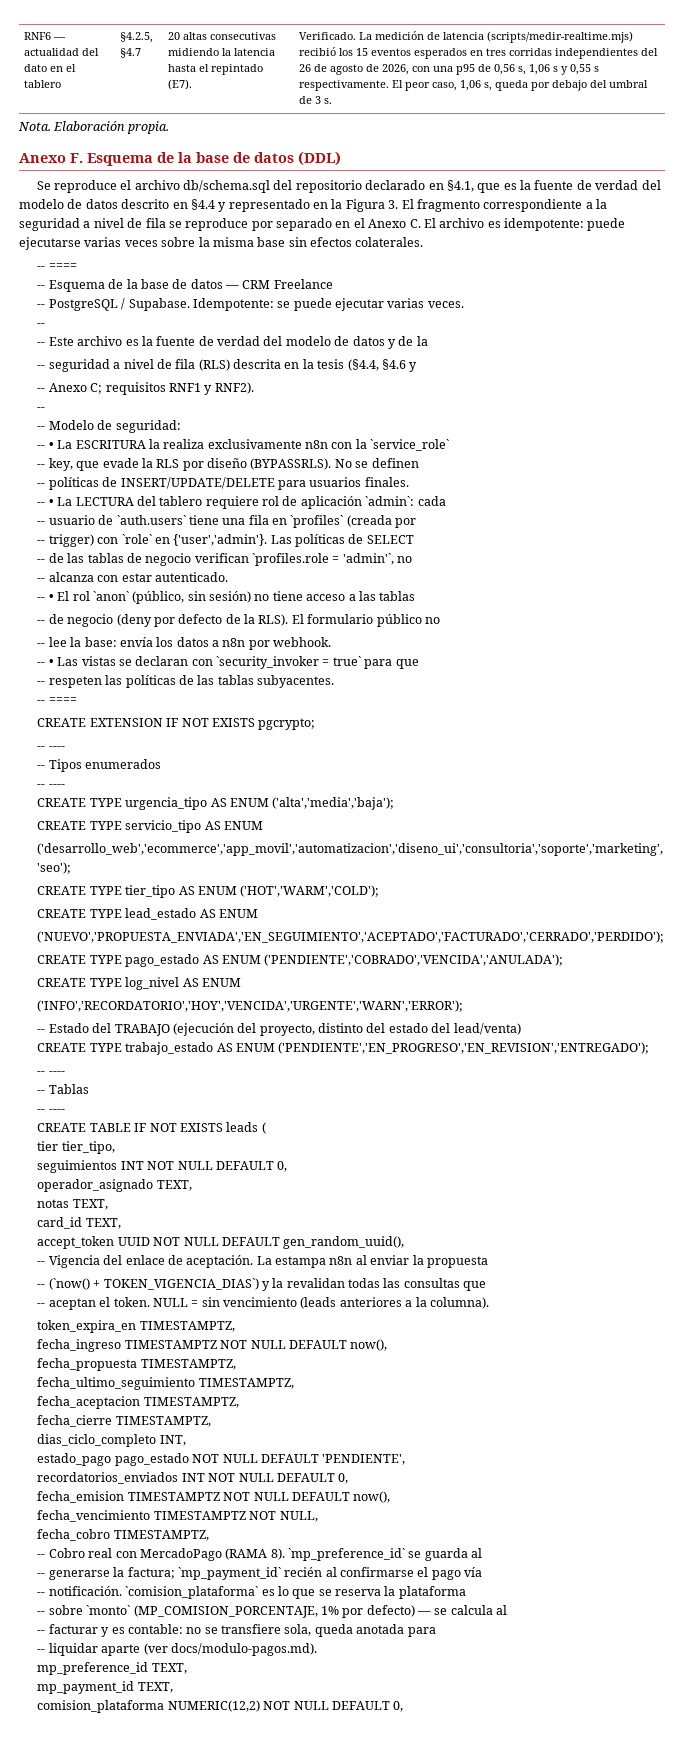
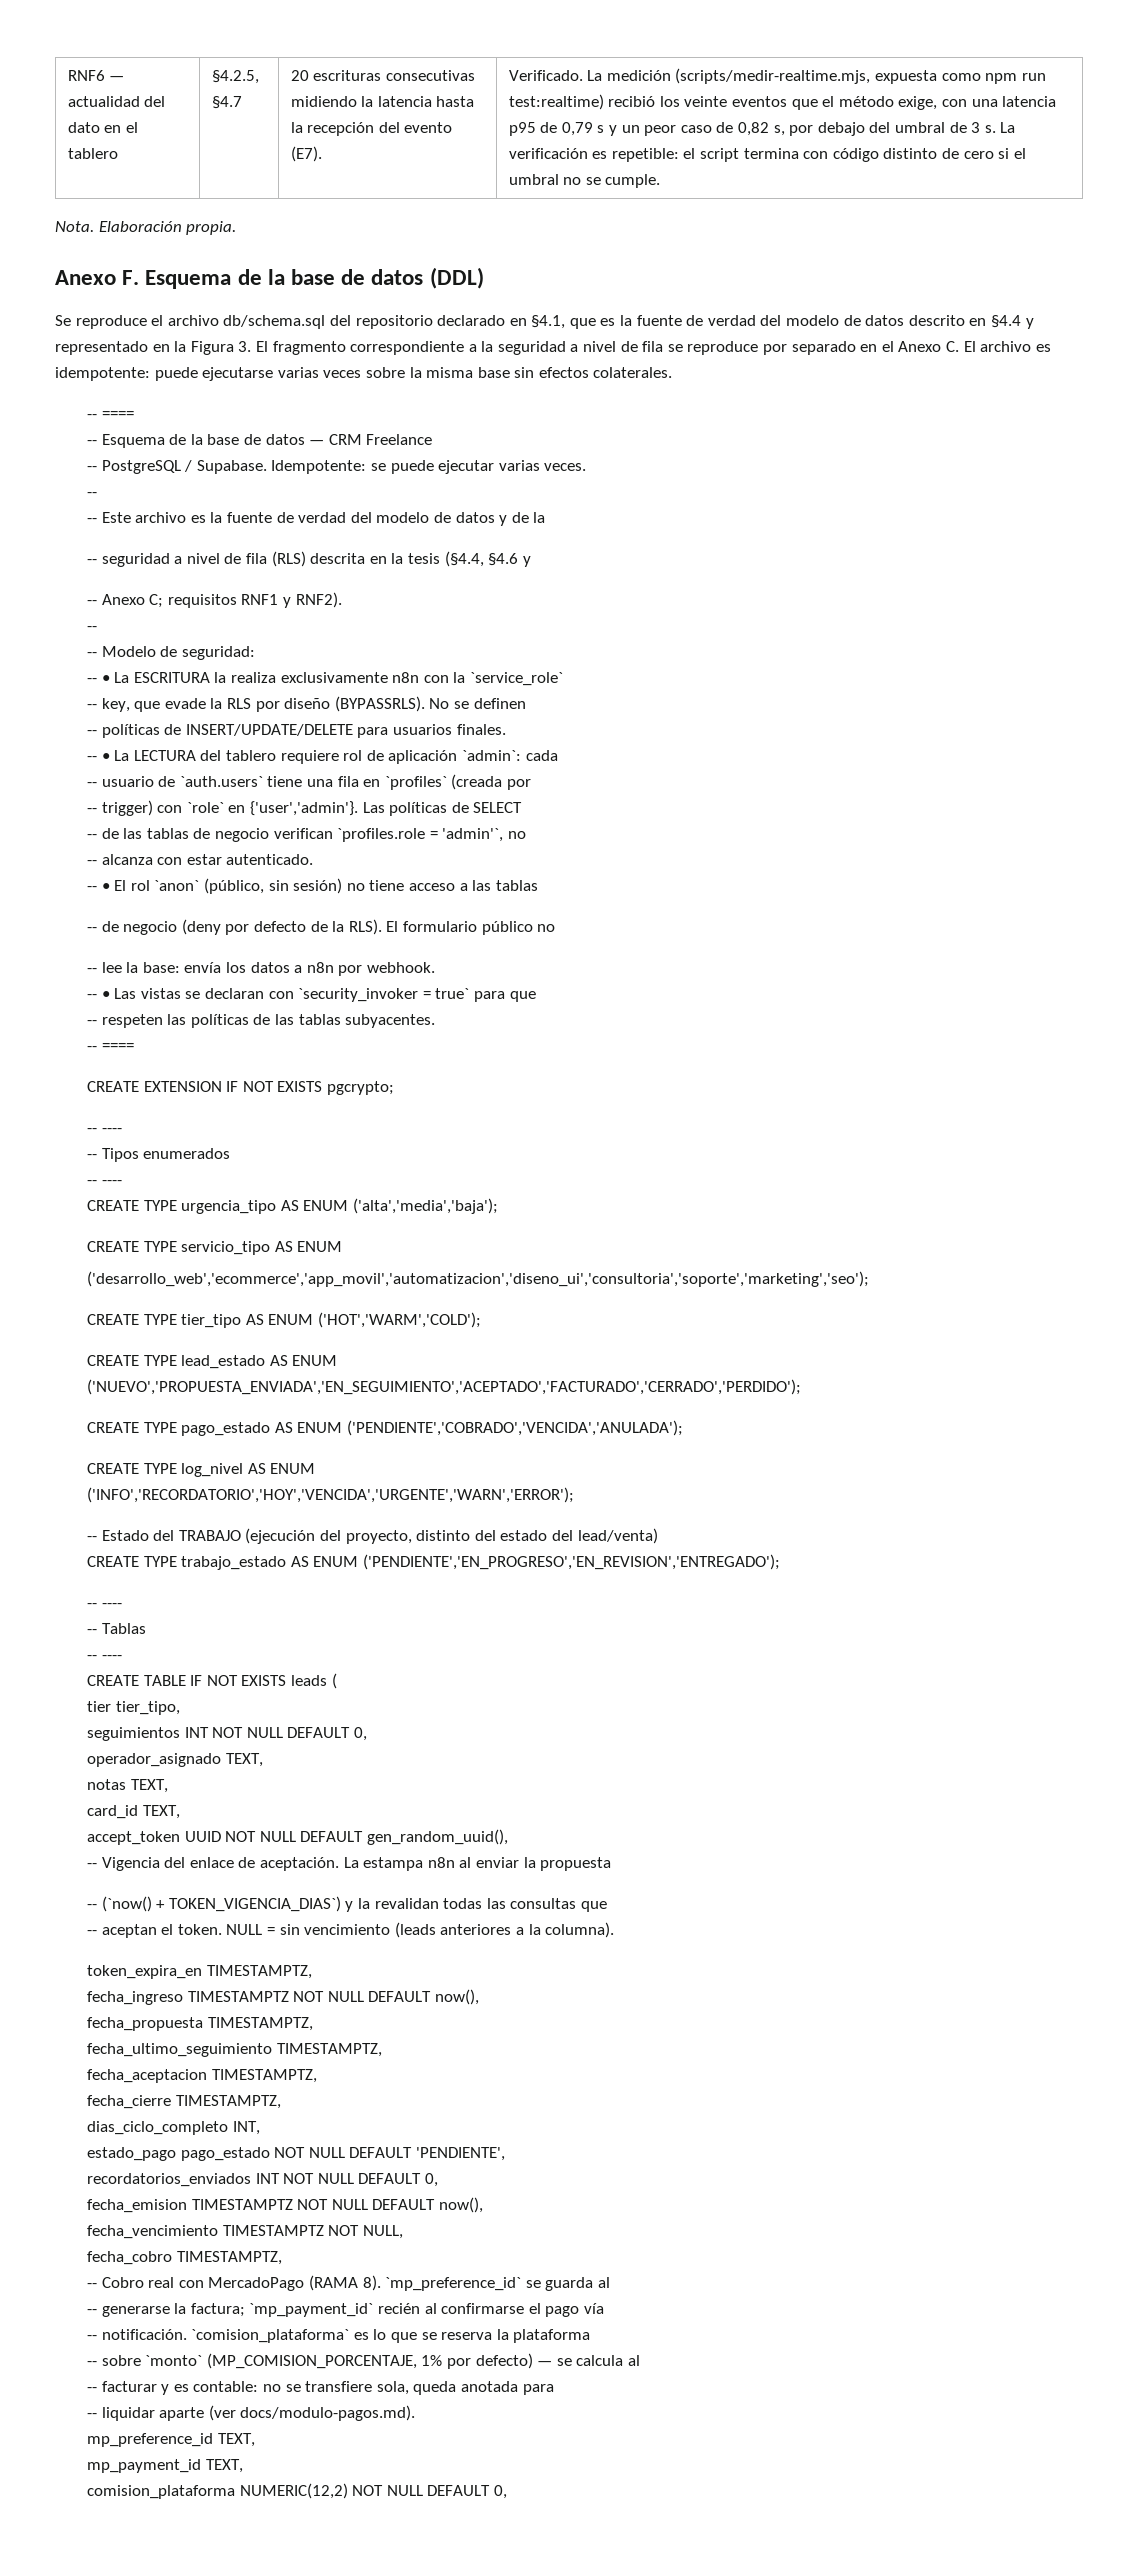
- 20 altas consecutivas midiendo la latencia hasta el repintado (E7).
+ 20 escrituras consecutivas midiendo la latencia hasta la recepción del evento (E7).
- La medición de latencia (scripts/medir-realtime.mjs) recibió los 15 eventos esperados en tres corridas independientes del 26 de agosto de 2026, con una p95 de 0,56 s, 1,06 s y 0,55 s respectivamente. El peor caso, 1,06 s, queda por debajo del umbral de 3 s.
+ La medición (scripts/medir-realtime.mjs, expuesta como npm run test:realtime) recibió los veinte eventos que el método exige, con una latencia p95 de 0,79 s y un peor caso de 0,82 s, por debajo del umbral de 3 s. La verificación es repetible: el script termina con código distinto de cero si el umbral no se cumple.

